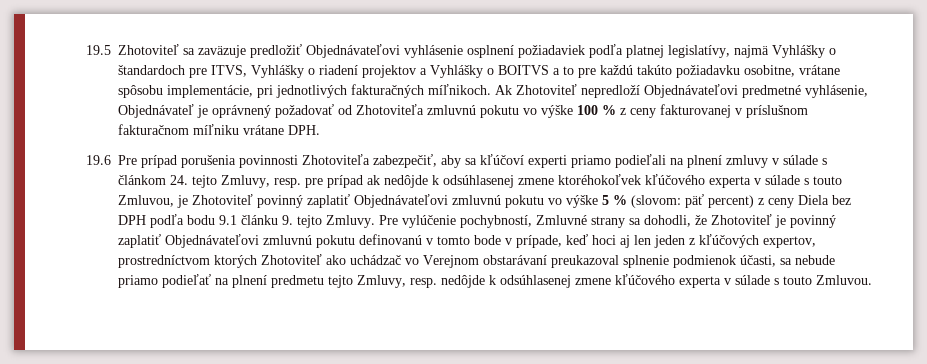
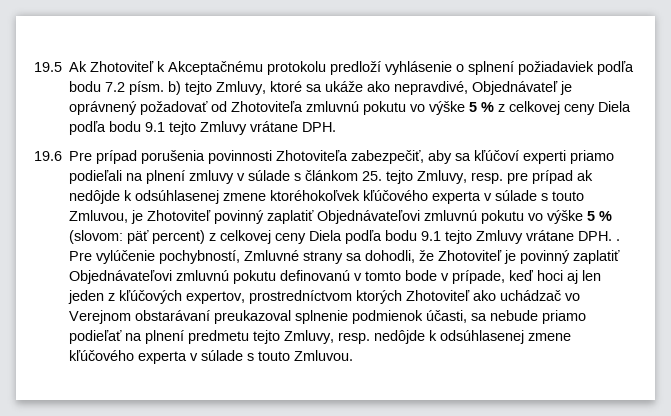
- 19.5 Zhotoviteľ sa zaväzuje predložiť Objednávateľovi vyhlásenie osplnení požiadaviek podľa platnej legislatívy, najmä Vyhlášky o štandardoch pre ITVS, Vyhlášky o riadení projektov a Vyhlášky o BOITVS a to pre každú takúto požiadavku osobitne, vrátane spôsobu implementácie, pri jednotlivých fakturačných míľnikoch. Ak Zhotoviteľ nepredloží Objednávateľovi predmetné vyhlásenie, Objednávateľ je oprávnený požadovať od Zhotoviteľa zmluvnú pokutu vo výške 100 % z ceny fakturovanej v príslušnom fakturačnom míľniku vrátane DPH.
+ 19.5 Ak Zhotoviteľ k Akceptačnému protokolu predloží vyhlásenie o splnení požiadaviek podľa bodu 7.2 písm. b) tejto Zmluvy, ktoré sa ukáže ako nepravdivé, Objednávateľ je oprávnený požadovať od Zhotoviteľa zmluvnú pokutu vo výške 5 % z celkovej ceny Diela podľa bodu 9.1 tejto Zmluvy vrátane DPH.
- 19.6 Pre prípad porušenia povinnosti Zhotoviteľa zabezpečiť, aby sa kľúčoví experti priamo podieľali na plnení zmluvy v súlade s článkom 24. tejto Zmluvy, resp. pre prípad ak nedôjde k odsúhlasenej zmene ktoréhokoľvek kľúčového experta v súlade s touto Zmluvou, je Zhotoviteľ povinný zaplatiť Objednávateľovi zmluvnú pokutu vo výške 5 % (slovom: päť percent) z ceny Diela bez DPH podľa bodu 9.1 článku 9. tejto Zmluvy.
+ 19.6 Pre prípad porušenia povinnosti Zhotoviteľa zabezpečiť, aby sa kľúčoví experti priamo podieľali na plnení zmluvy v súlade s článkom 25. tejto Zmluvy, resp. pre prípad ak nedôjde k odsúhlasenej zmene ktoréhokoľvek kľúčového experta v súlade s touto Zmluvou, je Zhotoviteľ povinný zaplatiť Objednávateľovi zmluvnú pokutu vo výške 5 % (slovom: päť percent) z celkovej ceny Diela podľa bodu 9.1 tejto Zmluvy vrátane DPH. .

